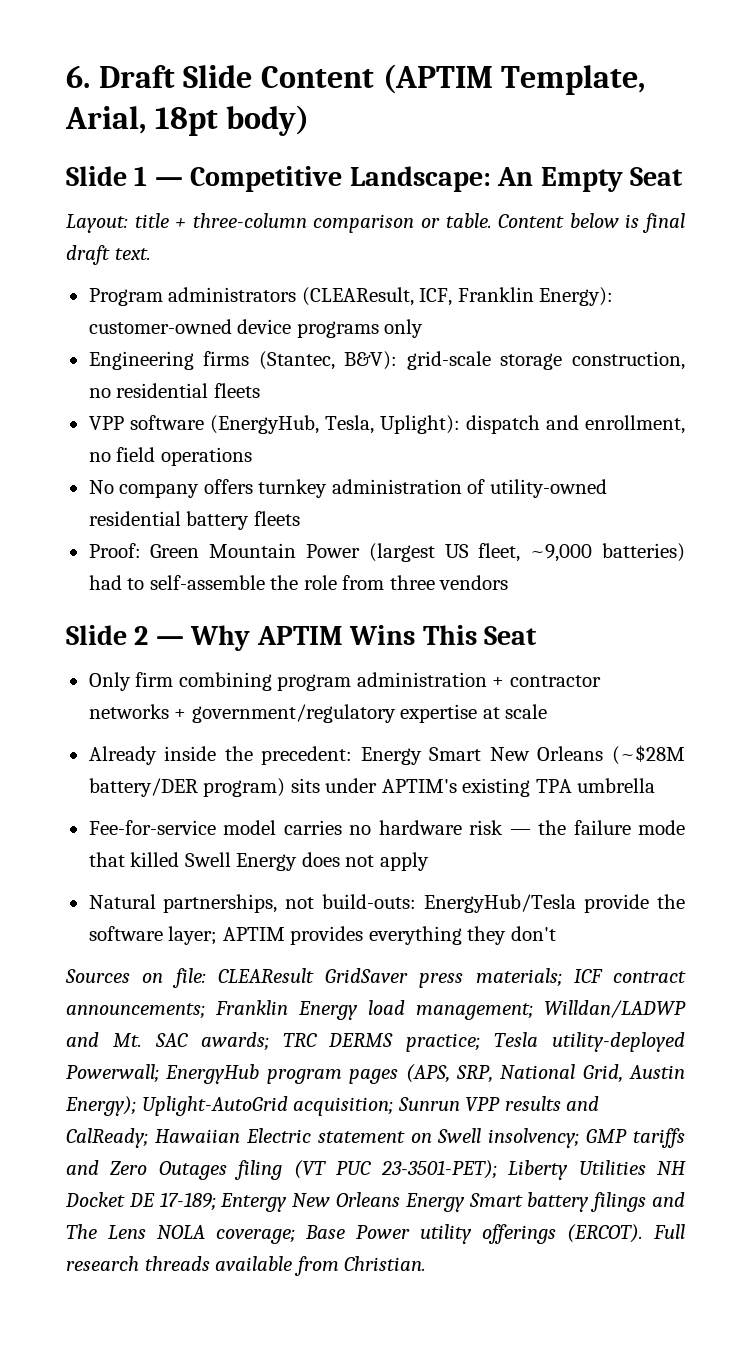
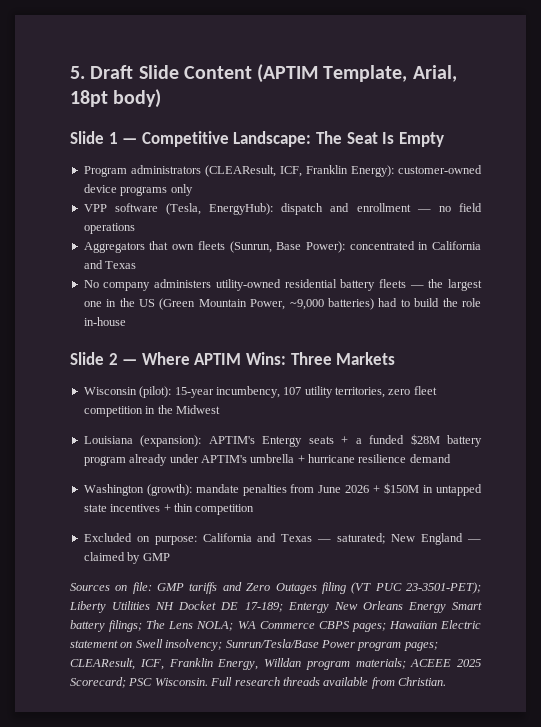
- 6. Draft Slide Content (APTIM Template, Arial, 18pt body)
+ 5. Draft Slide Content (APTIM Template, Arial, 18pt body)
- Slide 1 — Competitive Landscape: An Empty Seat
- Layout: title + three-column comparison or table. Content below is final draft text.
+ Slide 1 — Competitive Landscape: The Seat Is Empty
- Engineering firms (Stantec, B&V): grid-scale storage construction, no residential fleets
- VPP software (EnergyHub, Tesla, Uplight): dispatch and enrollment, no field operations
- No company offers turnkey administration of utility-owned residential battery fleets
- Proof: Green Mountain Power (largest US fleet, ~9,000 batteries) had to self-assemble the role from three vendors
+ VPP software (Tesla, EnergyHub): dispatch and enrollment — no field operations
+ Aggregators that own fleets (Sunrun, Base Power): concentrated in California and Texas
+ No company administers utility-owned residential battery fleets — the largest one in the US (Green Mountain Power, ~9,000 batteries) had to build the role in-house
- Slide 2 — Why APTIM Wins This Seat
- Only firm combining program administration + contractor networks + government/regulatory expertise at scale
- Already inside the precedent: Energy Smart New Orleans (~$28M battery/DER program) sits under APTIM's existing TPA umbrella
- Fee-for-service model carries no hardware risk — the failure mode that killed Swell Energy does not apply
- Natural partnerships, not build-outs: EnergyHub/Tesla provide the software layer; APTIM provides everything they don't
- Sources on file: CLEAResult GridSaver press materials; ICF contract announcements; Franklin Energy load management; Willdan/LADWP and Mt. SAC awards; TRC DERMS practice; Tesla utility-deployed Powerwall; EnergyHub program pages (APS, SRP, National Grid, Austin Energy); Uplight-AutoGrid acquisition; Sunrun VPP results and CalReady; Hawaiian Electric statement on Swell insolvency; GMP tariffs and Zero Outages filing (VT PUC 23-3501-PET); Liberty Utilities NH Docket DE 17-189; Entergy New Orleans Energy Smart battery filings and The Lens NOLA coverage; Base Power utility offerings (ERCOT).
+ Slide 2 — Where APTIM Wins: Three Markets
+ Wisconsin (pilot): 15-year incumbency, 107 utility territories, zero fleet competition in the Midwest
+ Louisiana (expansion): APTIM's Entergy seats + a funded $28M battery program already under APTIM's umbrella + hurricane resilience demand
+ Washington (growth): mandate penalties from June 2026 + $150M in untapped state incentives + thin competition
+ Excluded on purpose: California and Texas — saturated; New England — claimed by GMP
+ Sources on file: GMP tariffs and Zero Outages filing (VT PUC 23-3501-PET); Liberty Utilities NH Docket DE 17-189; Entergy New Orleans Energy Smart battery filings; The Lens NOLA; WA Commerce CBPS pages; Hawaiian Electric statement on Swell insolvency; Sunrun/Tesla/Base Power program pages; CLEAResult, ICF, Franklin Energy, Willdan program materials; ACEEE 2025 Scorecard; PSC Wisconsin.

